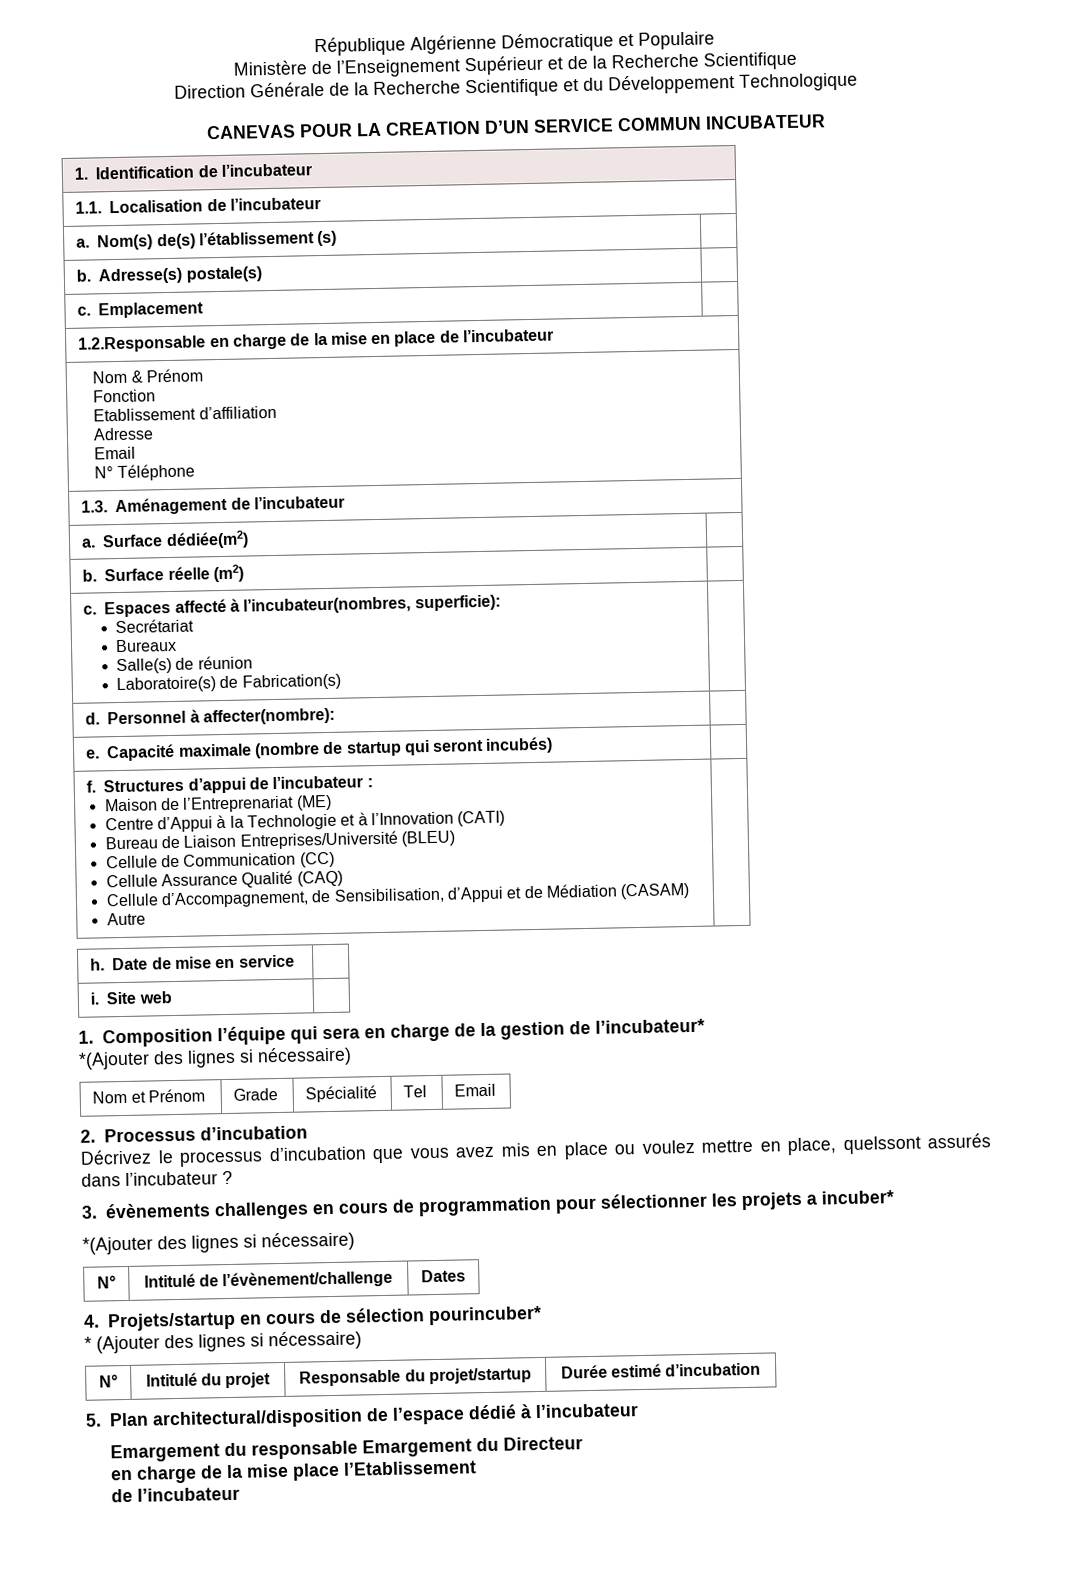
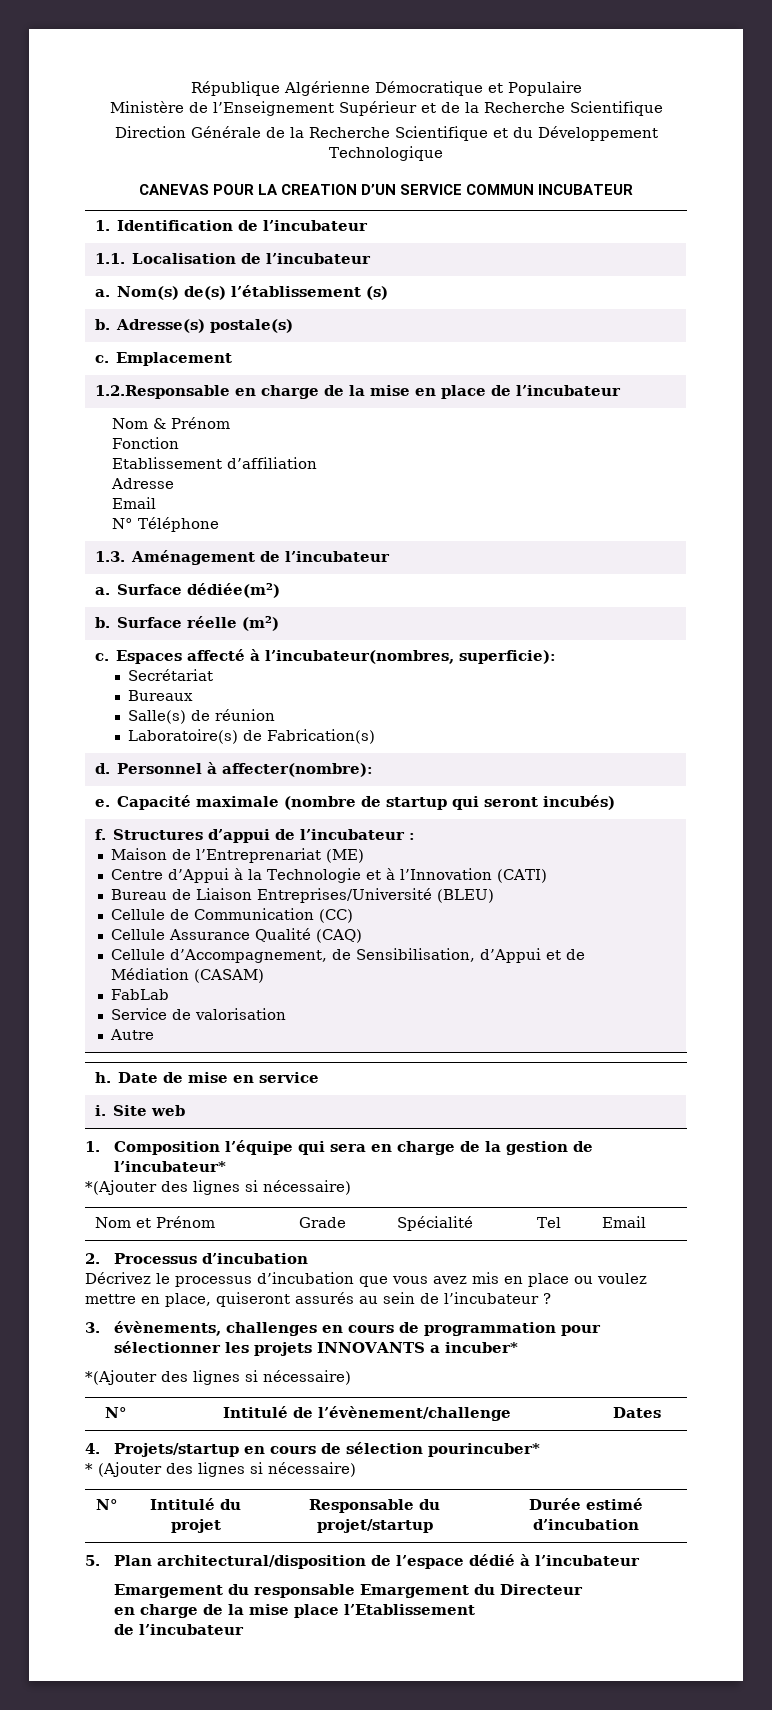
+ FabLab
+ Service de valorisation
- Décrivez le processus d’incubation que vous avez mis en place ou voulez mettre en place, quelssont assurés dans l’incubateur ?
+ Décrivez le processus d’incubation que vous avez mis en place ou voulez mettre en place, quiseront assurés au sein de l’incubateur ?
- 3. évènements challenges en cours de programmation pour sélectionner les projets a incuber*
+ 3. évènements, challenges en cours de programmation pour sélectionner les projets INNOVANTS a incuber*

